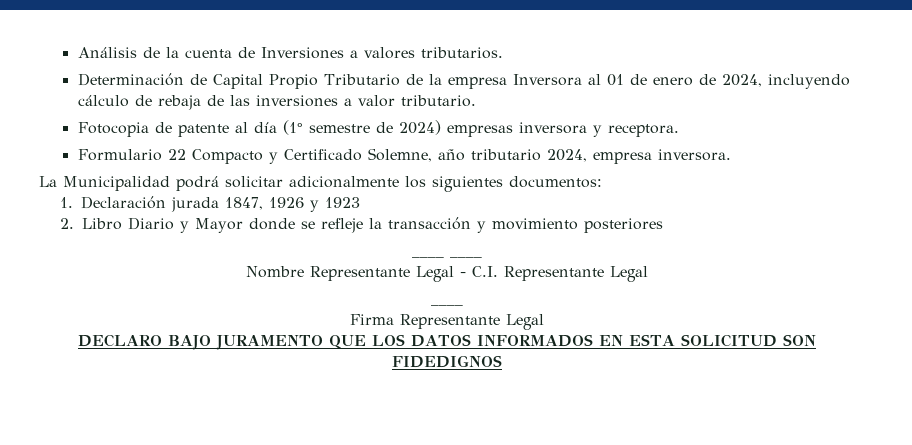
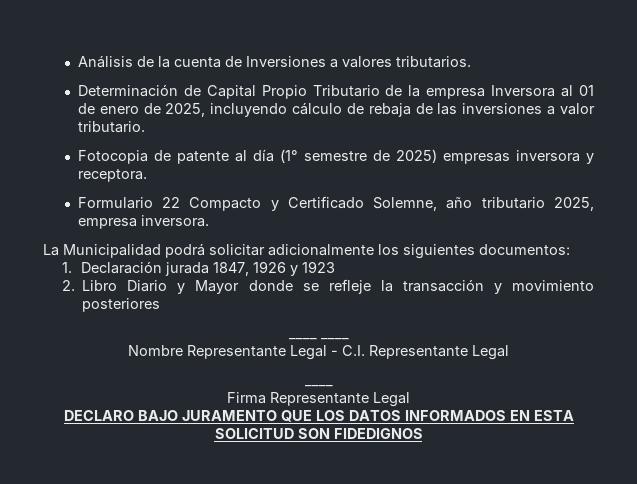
- Determinación de Capital Propio Tributario de la empresa Inversora al 01 de enero de 2024, incluyendo cálculo de rebaja de las inversiones a valor tributario.
+ Determinación de Capital Propio Tributario de la empresa Inversora al 01 de enero de 2025, incluyendo cálculo de rebaja de las inversiones a valor tributario.
- Fotocopia de patente al día (1° semestre de 2024) empresas inversora y receptora.
+ Fotocopia de patente al día (1° semestre de 2025) empresas inversora y receptora.
- Formulario 22 Compacto y Certificado Solemne, año tributario 2024, empresa inversora.
+ Formulario 22 Compacto y Certificado Solemne, año tributario 2025, empresa inversora.

